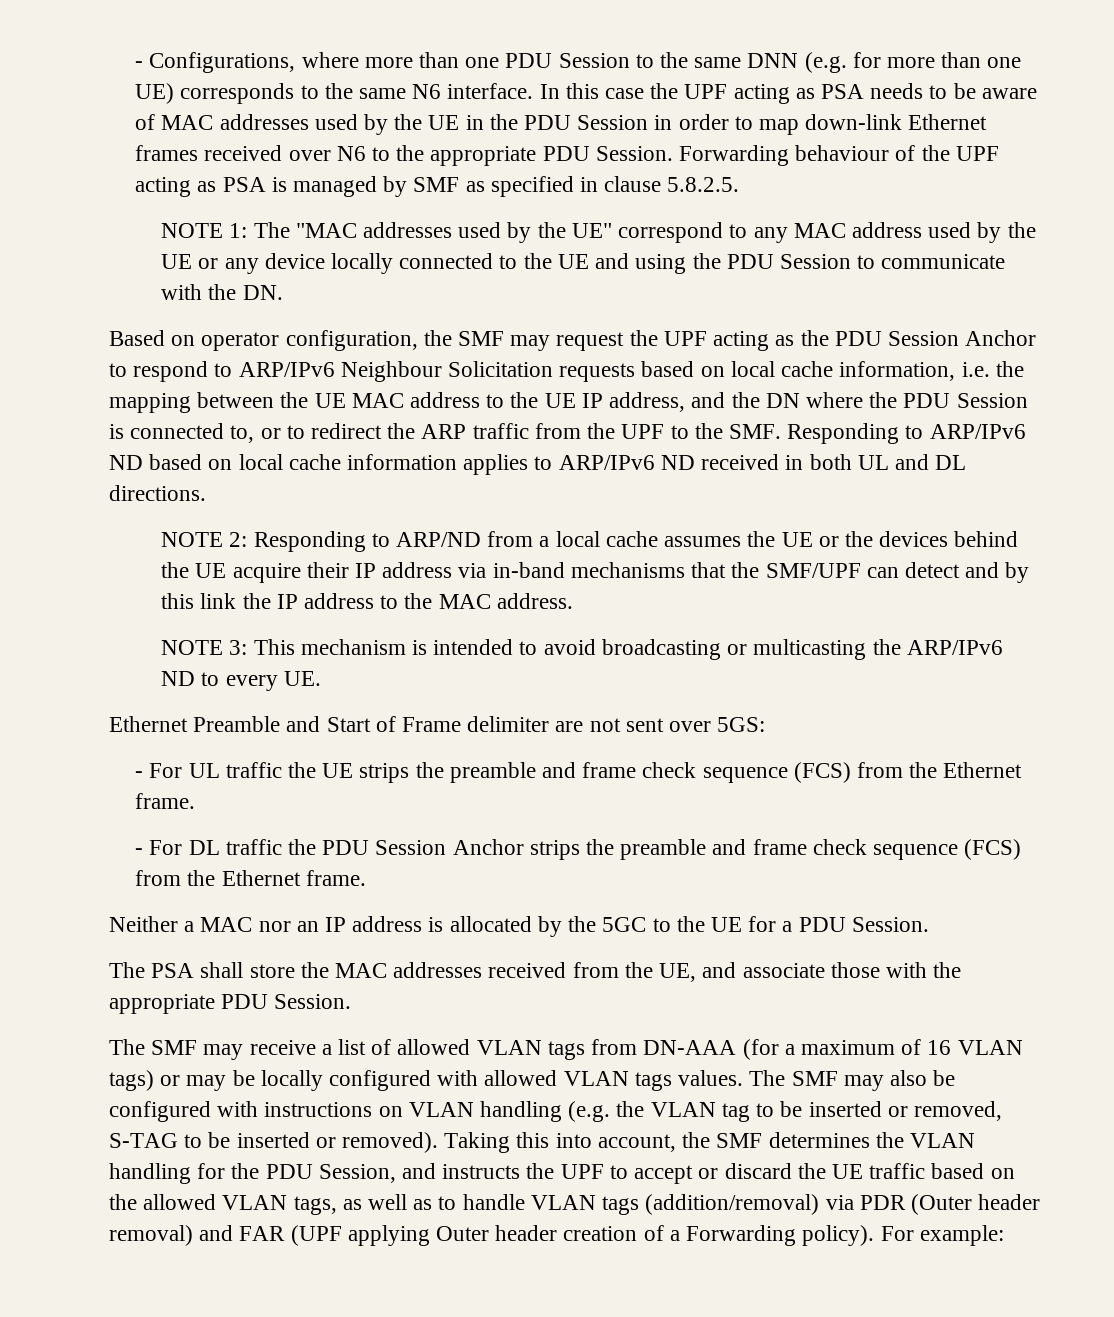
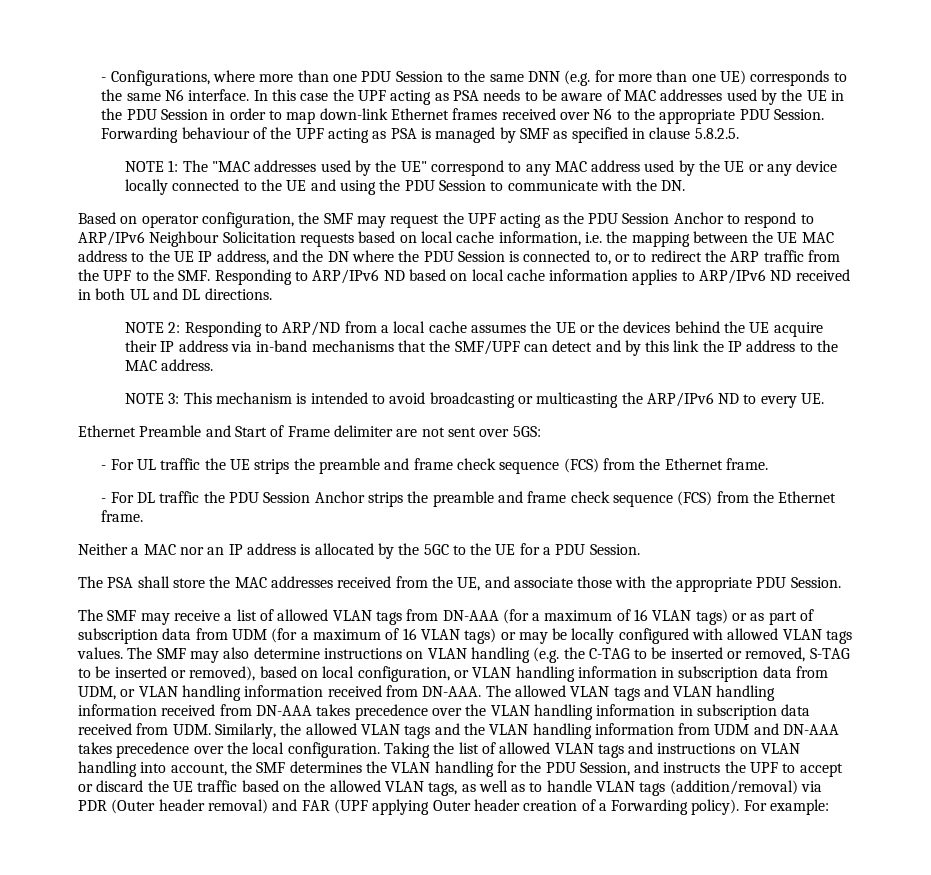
- The SMF may receive a list of allowed VLAN tags from DN-AAA (for a maximum of 16 VLAN tags) or may be locally configured with allowed VLAN tags values.
+ The SMF may receive a list of allowed VLAN tags from DN-AAA (for a maximum of 16 VLAN tags) or as part of subscription data from UDM (for a maximum of 16 VLAN tags) or may be locally configured with allowed VLAN tags values.
- The SMF may also be configured with instructions on VLAN handling (e.g. the VLAN tag to be inserted or removed, S-TAG to be inserted or removed). Taking this into account, the SMF determines the VLAN handling for the PDU Session, and instructs the UPF to accept or discard the UE traffic based on the allowed VLAN tags, as well as to handle VLAN tags (addition/removal) via PDR (Outer header removal) and FAR (UPF applying Outer header creation of a Forwarding policy).
+ The SMF may also determine instructions on VLAN handling (e.g. the C-TAG to be inserted or removed, S-TAG to be inserted or removed), based on local configuration, or VLAN handling information in subscription data from UDM, or VLAN handling information received from DN-AAA. The allowed VLAN tags and VLAN handling information received from DN-AAA takes precedence over the VLAN handling information in subscription data received from UDM. Similarly, the allowed VLAN tags and the VLAN handling information from UDM and DN-AAA takes precedence over the local configuration. Taking the list of allowed VLAN tags and instructions on VLAN handling into account, the SMF determines the VLAN handling for the PDU Session, and instructs the UPF to accept or discard the UE traffic based on the allowed VLAN tags, as well as to handle VLAN tags (addition/removal) via PDR (Outer header removal) and FAR (UPF applying Outer header creation of a Forwarding policy).

